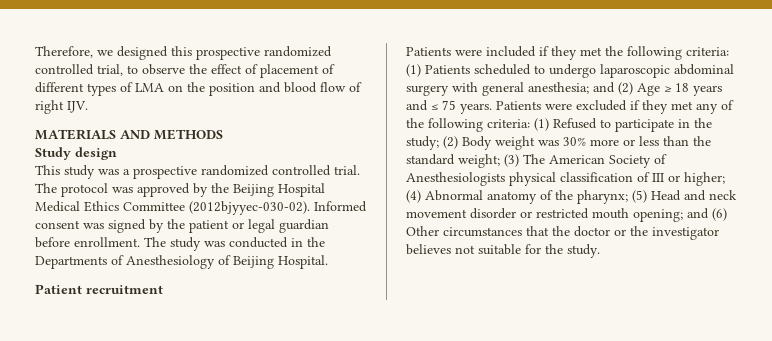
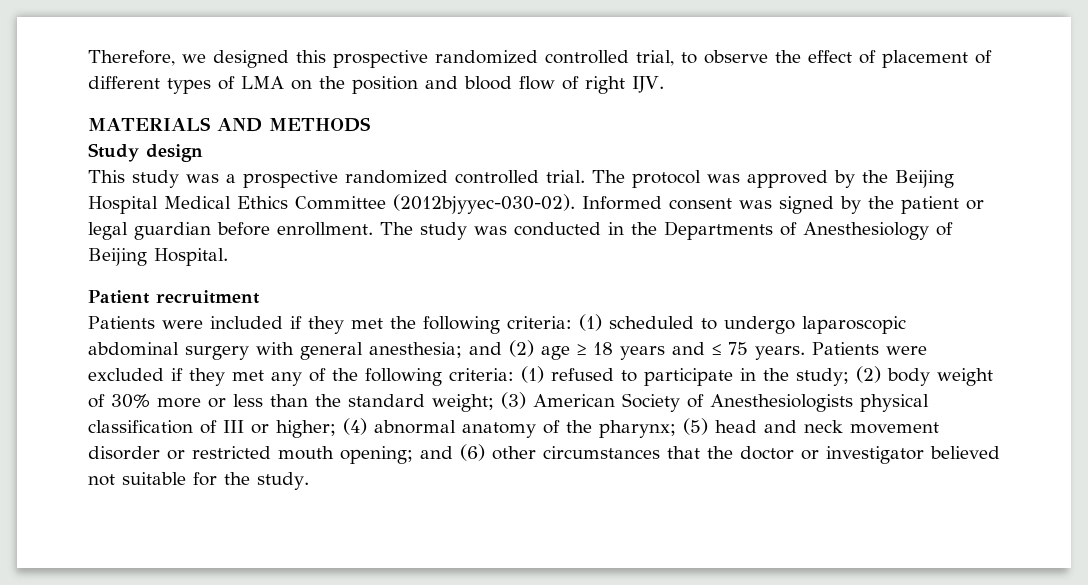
- Patients were included if they met the following criteria: (1) Patients scheduled to undergo laparoscopic abdominal surgery with general anesthesia; and (2) Age ≥ 18 years and ≤ 75 years.
+ Patients were included if they met the following criteria: (1) scheduled to undergo laparoscopic abdominal surgery with general anesthesia; and (2) age ≥ 18 years and ≤ 75 years.
- (1) Refused to participate in the study;
+ (1) refused to participate in the study;
- (2) Body weight was 30% more or less than the standard weight;
+ (2) body weight of 30% more or less than the standard weight;
- (3) The American Society of Anesthesiologists physical classification of III or higher;
+ (3) American Society of Anesthesiologists physical classification of III or higher;
- (4) Abnormal anatomy of the pharynx;
+ (4) abnormal anatomy of the pharynx;
- (5) Head and neck movement disorder or restricted mouth opening;
+ (5) head and neck movement disorder or restricted mouth opening;
- and (6) Other circumstances that the doctor or the investigator believes not suitable for the study.
+ and (6) other circumstances that the doctor or investigator believed not suitable for the study.

